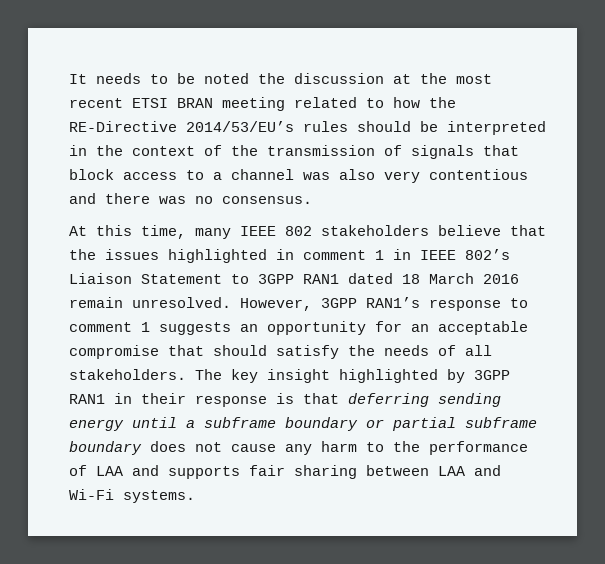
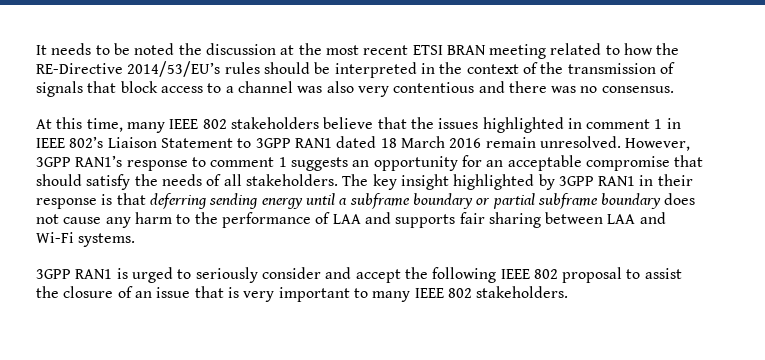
+ 3GPP RAN1 is urged to seriously consider and accept the following IEEE 802 proposal to assist the closure of an issue that is very important to many IEEE 802 stakeholders.

